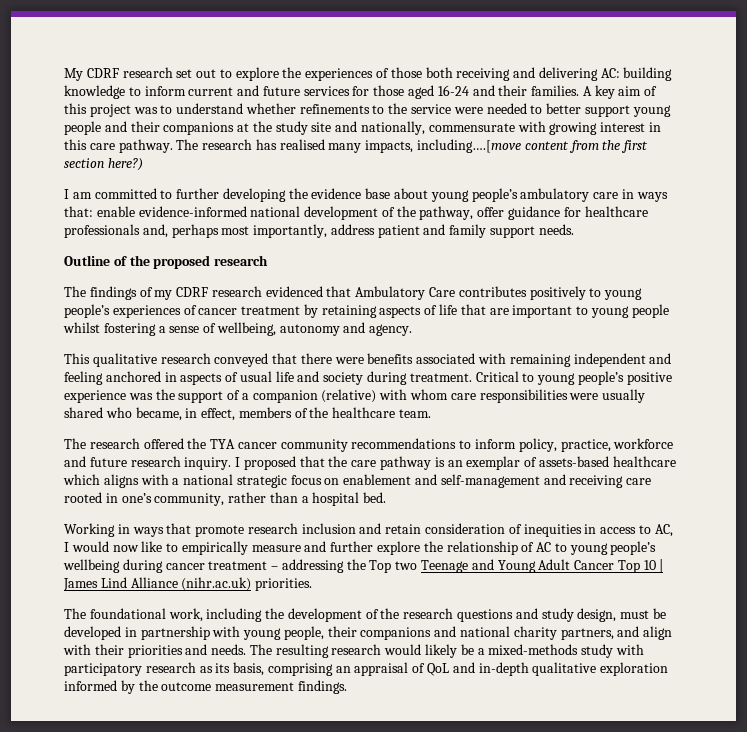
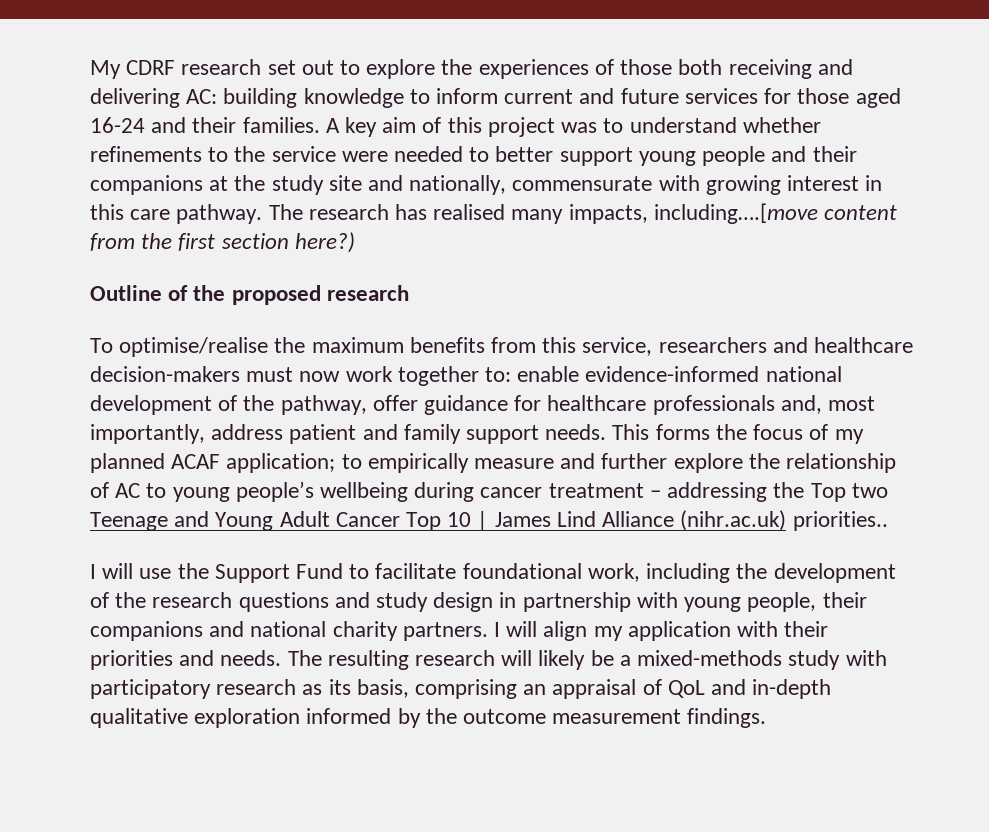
- I am committed to further developing the evidence base about young people’s ambulatory care in ways that:
+ Outline of the proposed research
+ To optimise/realise the maximum benefits from this service, researchers and healthcare decision-makers must now work together to:
- enable evidence-informed national development of the pathway, offer guidance for healthcare professionals and, perhaps most importantly, address patient and family support needs.
- Outline of the proposed research
- The findings of my CDRF research evidenced that Ambulatory Care contributes positively to young people’s experiences of cancer treatment by retaining aspects of life that are important to young people whilst fostering a sense of wellbeing, autonomy and agency.
- This qualitative research conveyed that there were benefits associated with remaining independent and feeling anchored in aspects of usual life and society during treatment. Critical to young people’s positive experience was the support of a companion (relative) with whom care responsibilities were usually shared who became, in effect, members of the healthcare team.
- The research offered the TYA cancer community recommendations to inform policy, practice, workforce and future research inquiry. I proposed that the care pathway is an exemplar of assets-based healthcare which aligns with a national strategic focus on enablement and self-management and receiving care rooted in one’s community, rather than a hospital bed.
- Working in ways that promote research inclusion and retain consideration of inequities in access to AC, I would now like to empirically measure and further explore the relationship of AC to young people’s wellbeing during cancer treatment – addressing the Top two Teenage and Young Adult Cancer Top 10 | James Lind Alliance (nihr.ac.uk) priorities.
- The foundational work, including the development of the research questions and study design, must be developed in partnership with young people, their companions and national charity partners, and align with their priorities and needs.
+ enable evidence-informed national development of the pathway, offer guidance for healthcare professionals and, most importantly, address patient and family support needs. This forms the focus of my planned ACAF application; to empirically measure and further explore the relationship of AC to young people’s wellbeing during cancer treatment – addressing the Top two Teenage and Young Adult Cancer Top 10 | James Lind Alliance (nihr.ac.uk) priorities..
+ I will use the Support Fund to facilitate foundational work, including the development of the research questions and study design in partnership with young people, their companions and national charity partners. I will align my application with their priorities and needs.
- The resulting research would likely be a mixed-methods study with participatory research as its basis, comprising an appraisal of QoL and in-depth qualitative exploration informed by the outcome measurement findings.
+ The resulting research will likely be a mixed-methods study with participatory research as its basis, comprising an appraisal of QoL and in-depth qualitative exploration informed by the outcome measurement findings.

